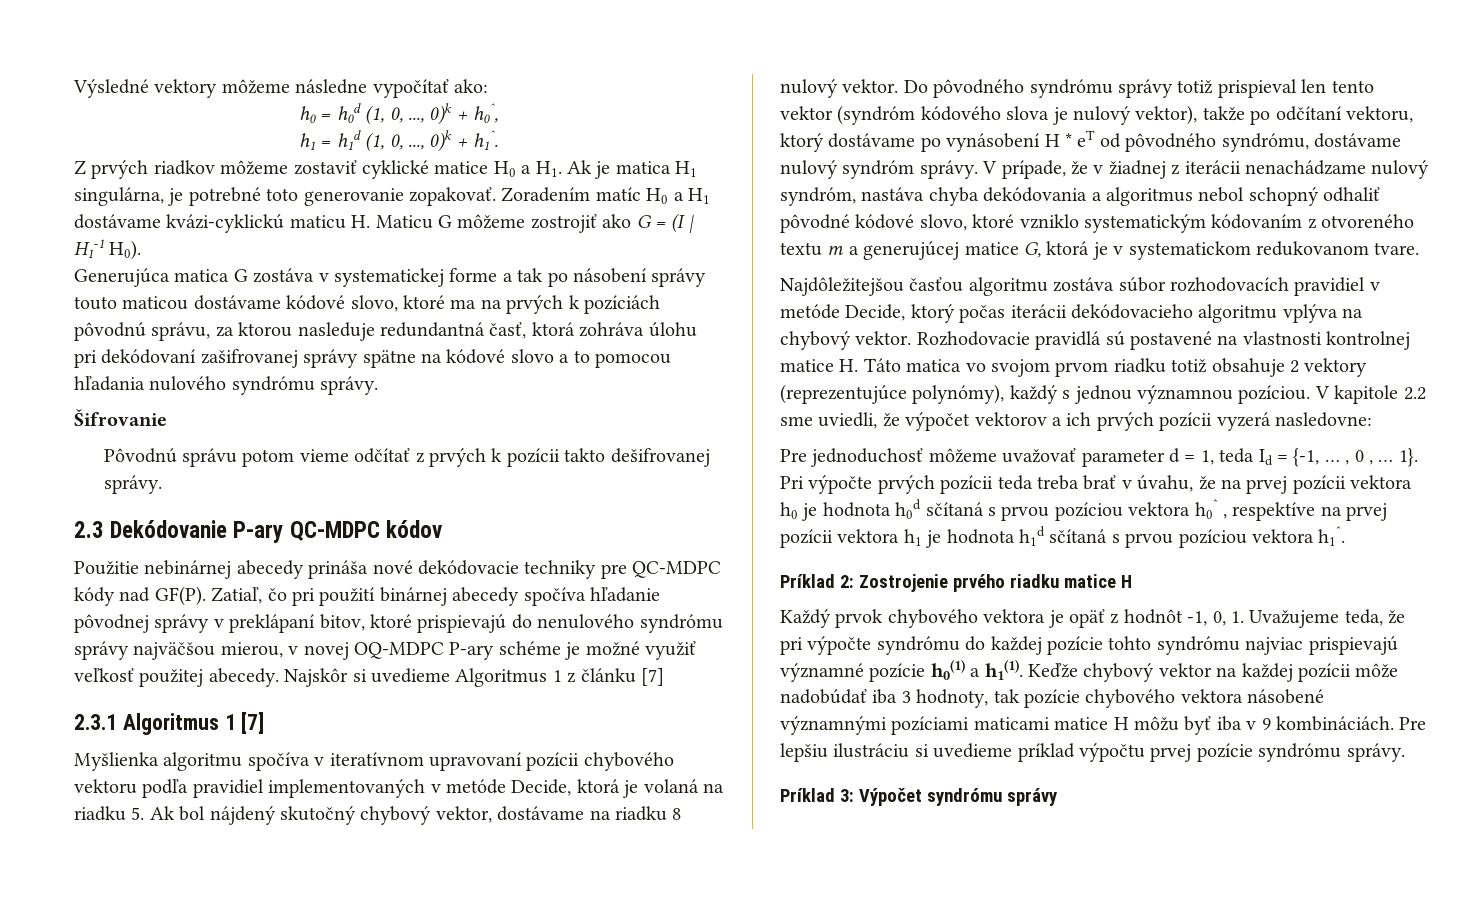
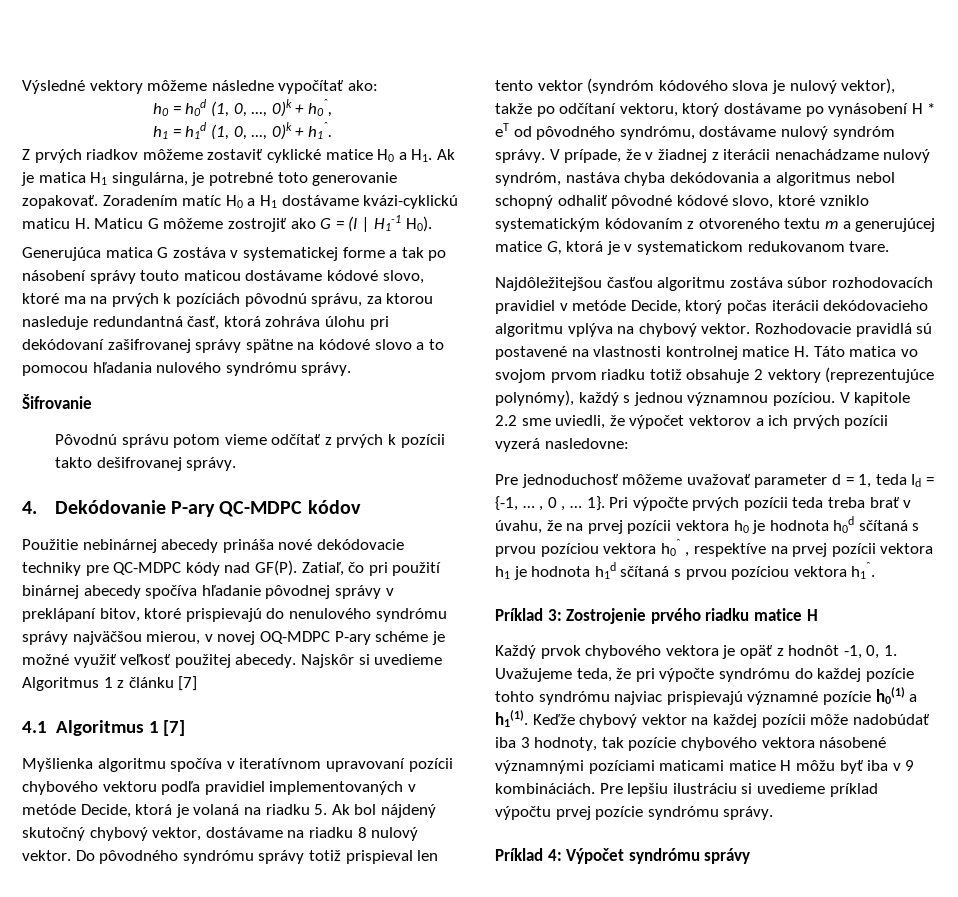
- 2.3 Dekódovanie P-ary QC-MDPC kódov
+ 4. Dekódovanie P-ary QC-MDPC kódov
- 2.3.1 Algoritmus 1 [7]
+ 4.1 Algoritmus 1 [7]
- Príklad 2: Zostrojenie prvého riadku matice H
+ Príklad 3: Zostrojenie prvého riadku matice H
- Príklad 3: Výpočet syndrómu správy
+ Príklad 4: Výpočet syndrómu správy

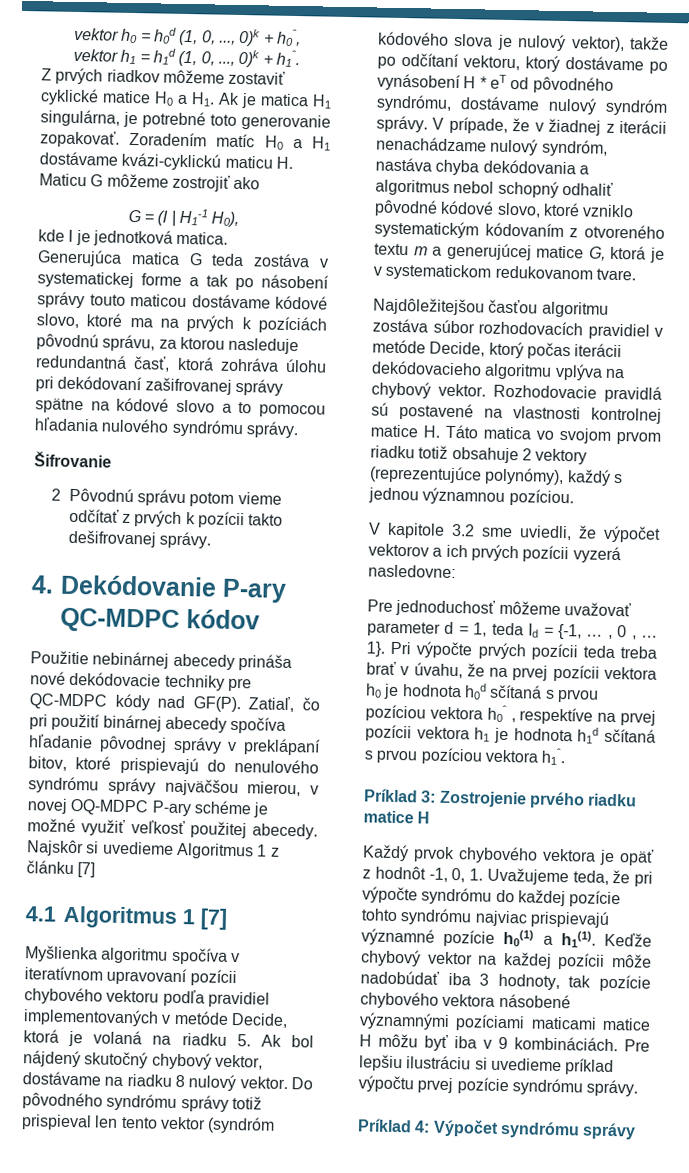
- Výsledné vektory môžeme následne vypočítať ako:
- h0 = h0d (1, 0, ..., 0)k + h0ˆ,
+ vektor h0 = h0d (1, 0, ..., 0)k + h0ˆ,
- h1 = h1d (1, 0, ..., 0)k + h1ˆ.
+ vektor h1 = h1d (1, 0, ..., 0)k + h1ˆ.
- Zoradením matíc H0 a H1 dostávame kvázi-cyklickú maticu H. Maticu G môžeme zostrojiť ako G = (I | H1-1 H0).
+ Zoradením matíc H0 a H1 dostávame kvázi-cyklickú maticu H. Maticu G môžeme zostrojiť ako
+ G = (I | H1-1 H0),
+ kde I je jednotková matica.
- Generujúca matica G zostáva v systematickej forme a tak po násobení správy touto maticou dostávame kódové slovo, ktoré ma na prvých k pozíciách pôvodnú správu, za ktorou nasleduje redundantná časť, ktorá zohráva úlohu pri dekódovaní zašifrovanej správy spätne na kódové slovo a to pomocou hľadania nulového syndrómu správy.
+ Generujúca matica G teda zostáva v systematickej forme a tak po násobení správy touto maticou dostávame kódové slovo, ktoré ma na prvých k pozíciách pôvodnú správu, za ktorou nasleduje redundantná časť, ktorá zohráva úlohu pri dekódovaní zašifrovanej správy spätne na kódové slovo a to pomocou hľadania nulového syndrómu správy.
- Pôvodnú správu potom vieme odčítať z prvých k pozícii takto dešifrovanej správy.
+ 2 Pôvodnú správu potom vieme odčítať z prvých k pozícii takto dešifrovanej správy.
- Rozhodovacie pravidlá sú postavené na vlastnosti kontrolnej matice H. Táto matica vo svojom prvom riadku totiž obsahuje 2 vektory (reprezentujúce polynómy), každý s jednou významnou pozíciou. V kapitole 2.2 sme uviedli, že výpočet vektorov a ich prvých pozícii vyzerá nasledovne:
+ Rozhodovacie pravidlá sú postavené na vlastnosti kontrolnej matice H. Táto matica vo svojom prvom riadku totiž obsahuje 2 vektory (reprezentujúce polynómy), každý s jednou významnou pozíciou.
+ V kapitole 3.2 sme uviedli, že výpočet vektorov a ich prvých pozícii vyzerá nasledovne:

